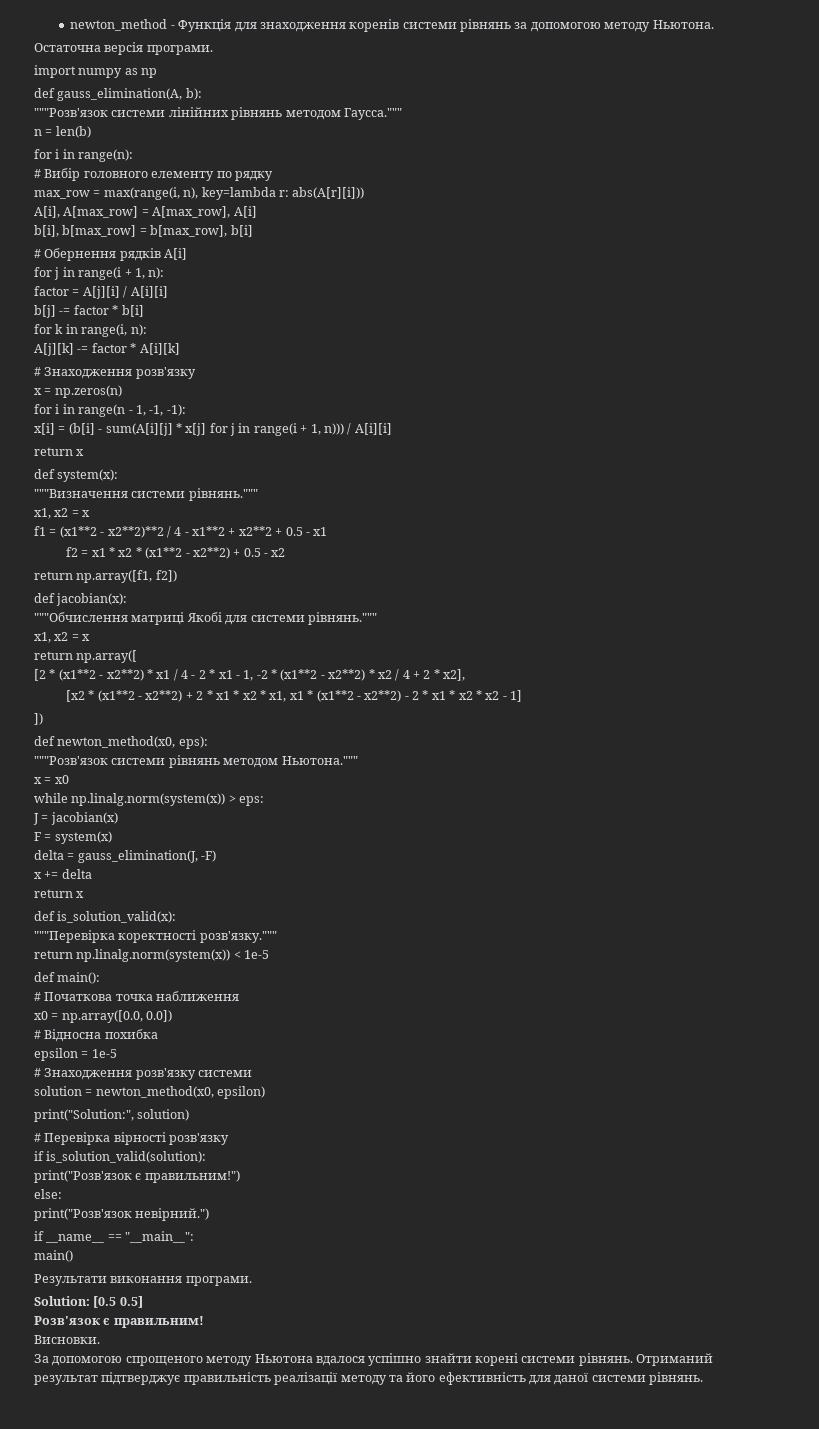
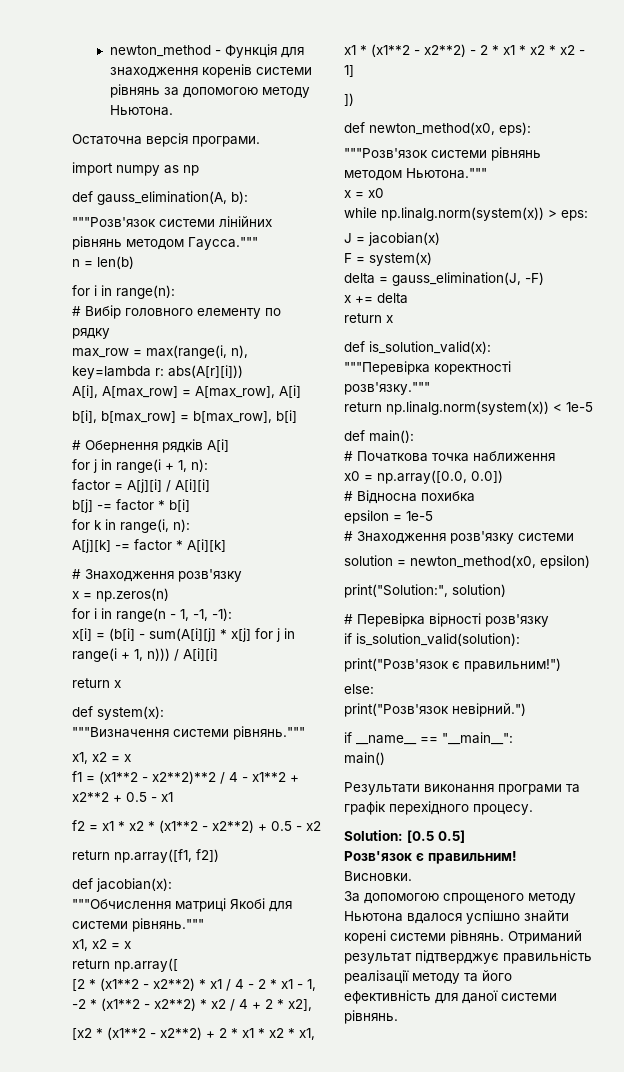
- Результати виконання програми.
+ Результати виконання програми та графік перехідного процесу.

